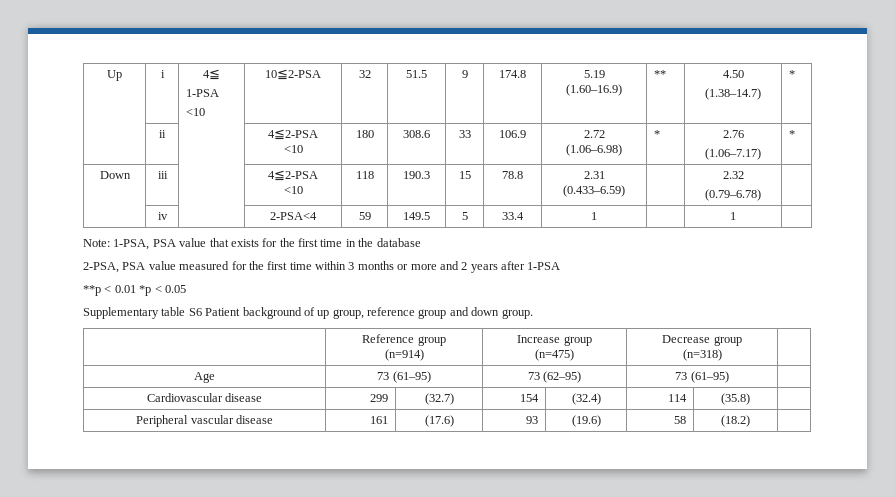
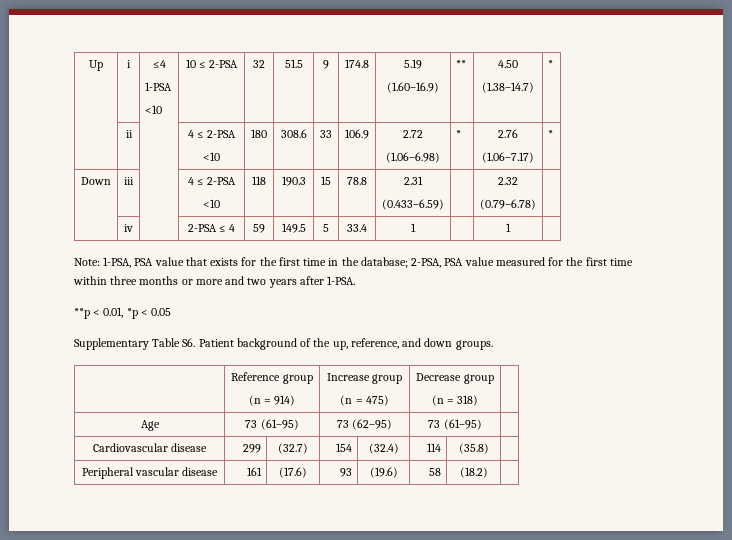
- Up | i | 4≦
+ Up | i | ≤4
  1-PSA
- <10 | 10≦2-PSA | 32 | 51.5 | 9 | 174.8 | 5.19
+ <10 | 10 ≤ 2-PSA | 32 | 51.5 | 9 | 174.8 | 5.19
- | ii | | 4≦2-PSA
+ | ii | | 4 ≤ 2-PSA
- Down | iii | | 4≦2-PSA
+ Down | iii | | 4 ≤ 2-PSA
- | iv | | 2-PSA<4 | 59 | 149.5 | 5 | 33.4 | 1 | | 1 |
+ | iv | | 2-PSA ≤ 4 | 59 | 149.5 | 5 | 33.4 | 1 | | 1 |
- Note: 1-PSA, PSA value that exists for the first time in the database
- 2-PSA, PSA value measured for the first time within 3 months or more and 2 years after 1-PSA
+ Note: 1-PSA, PSA value that exists for the first time in the database; 2-PSA, PSA value measured for the first time within three months or more and two years after 1-PSA.
- **p < 0.01 *p < 0.05
+ **p < 0.01, *p < 0.05
- Supplementary table S6 Patient background of up group, reference group and down group.
+ Supplementary Table S6. Patient background of the up, reference, and down groups.
  | Reference group
- (n=914) | Increase group
- (n=475) | Decrease group
- (n=318) |
+ (n = 914) | Increase group
+ (n = 475) | Decrease group
+ (n = 318) |

